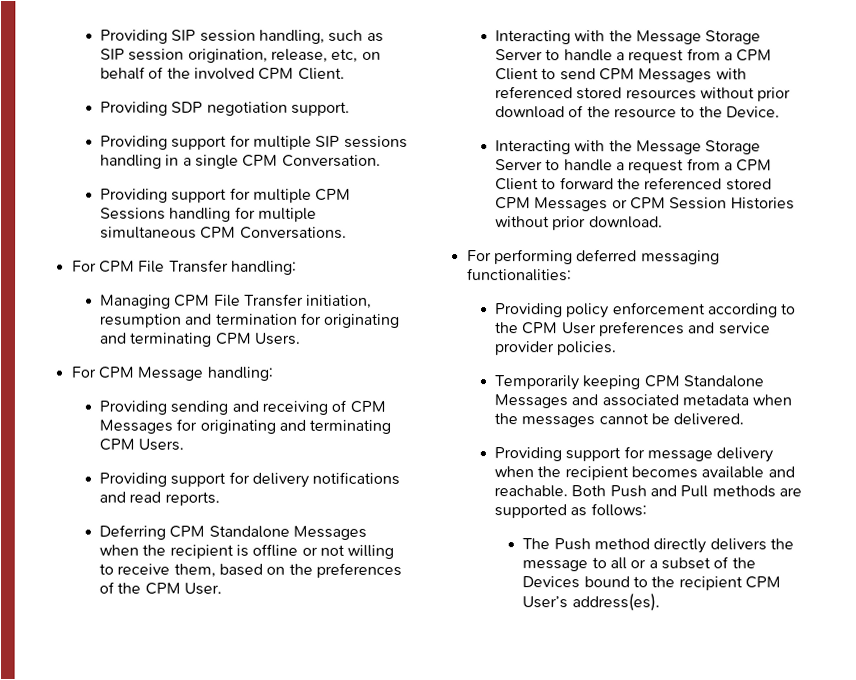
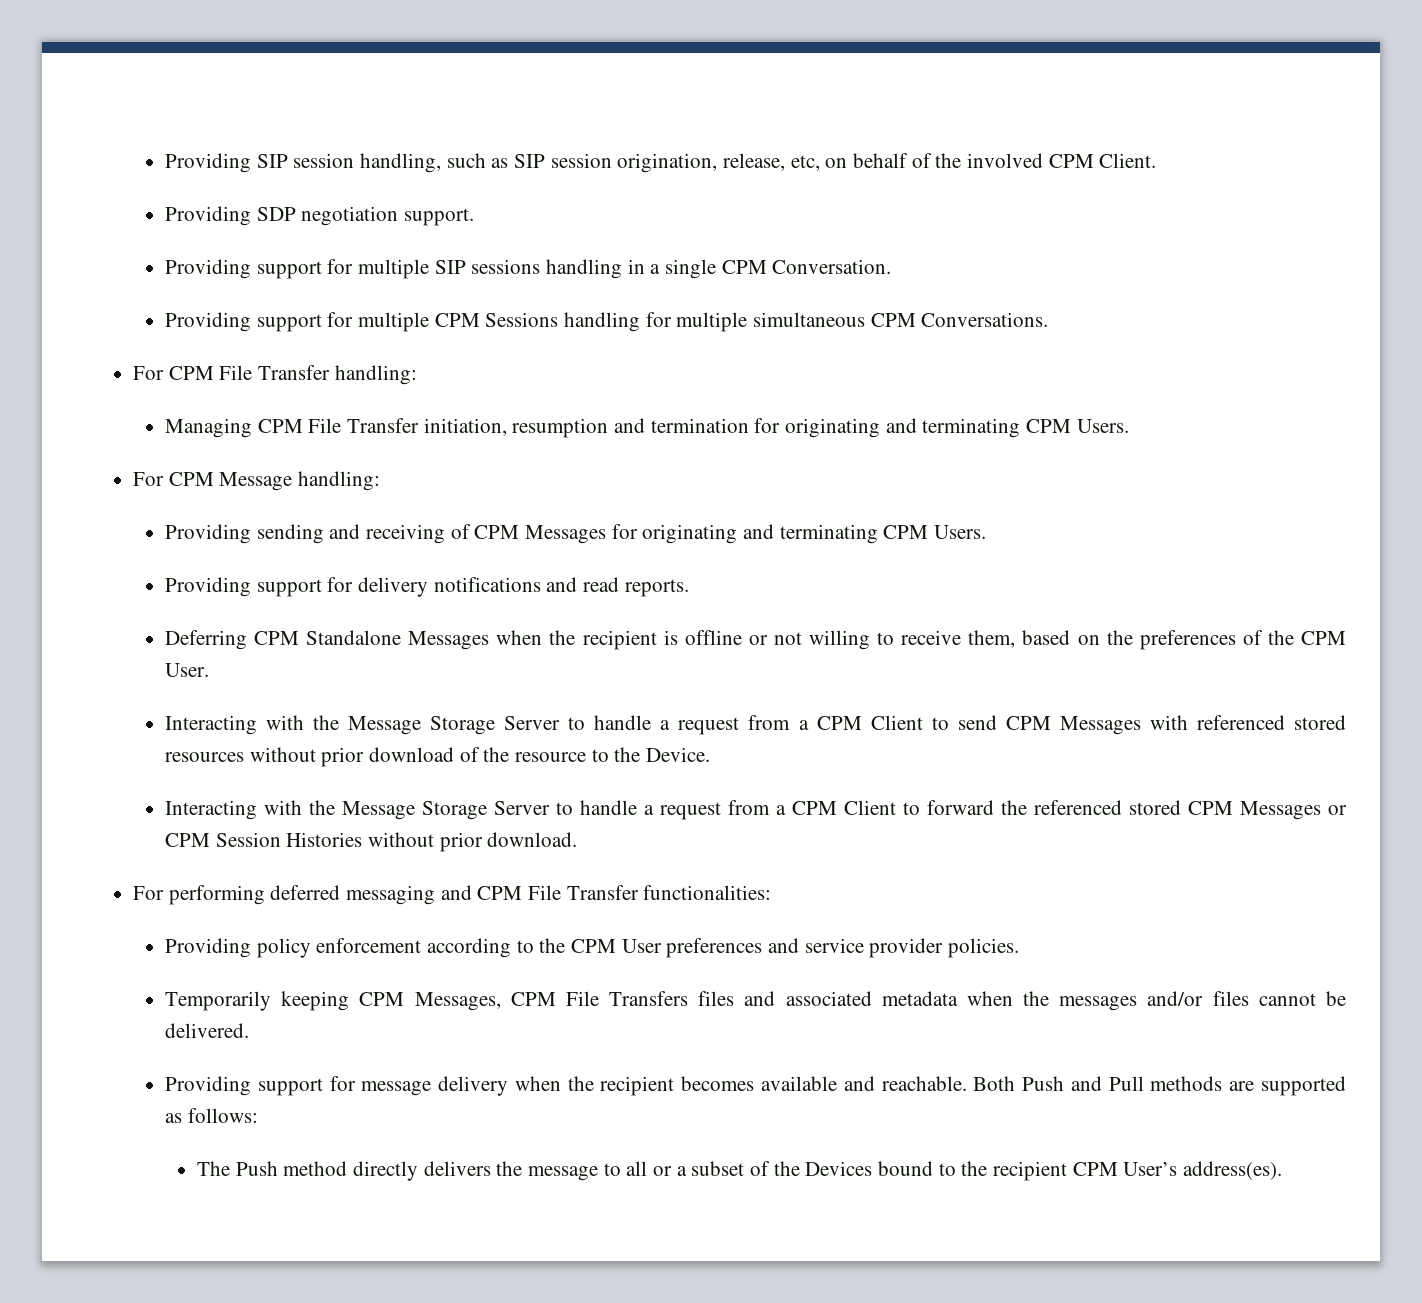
- For performing deferred messaging functionalities:
+ For performing deferred messaging and CPM File Transfer functionalities:
- Temporarily keeping CPM Standalone Messages and associated metadata when the messages cannot be delivered.
+ Temporarily keeping CPM Messages, CPM File Transfers files and associated metadata when the messages and/or files cannot be delivered.

